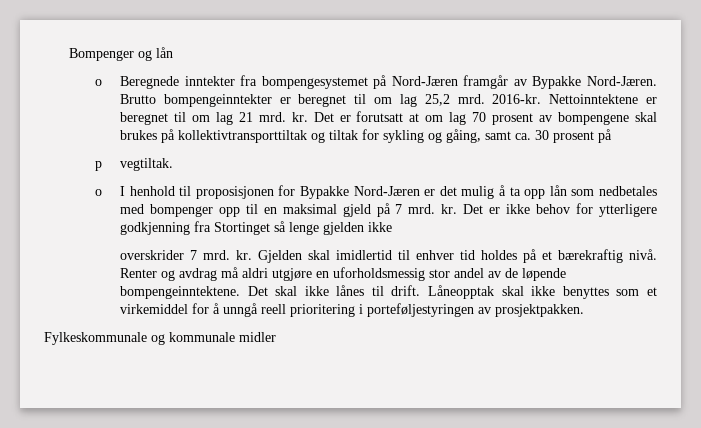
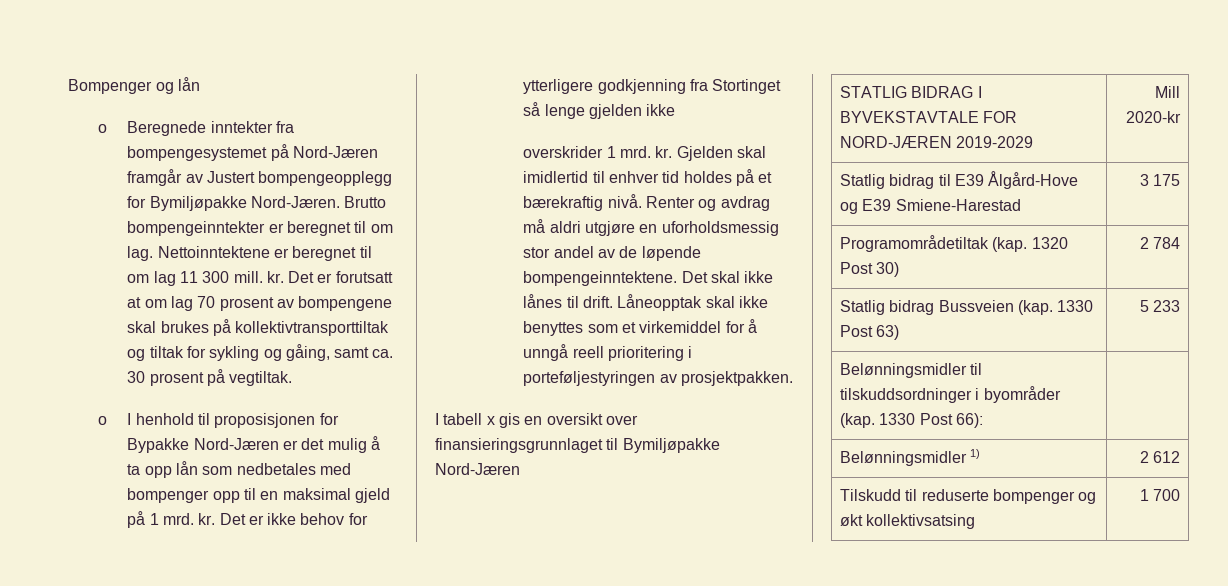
- o Beregnede inntekter fra bompengesystemet på Nord-Jæren framgår av Bypakke Nord-Jæren.
+ o Beregnede inntekter fra bompengesystemet på Nord-Jæren framgår av Justert bompengeopplegg for Bymiljøpakke Nord-Jæren.
- Brutto bompengeinntekter er beregnet til om lag 25,2 mrd. 2016-kr.
+ Brutto bompengeinntekter er beregnet til om lag.
- Nettoinntektene er beregnet til om lag 21 mrd. kr.
+ Nettoinntektene er beregnet til om lag 11 300 mill. kr.
- Det er forutsatt at om lag 70 prosent av bompengene skal brukes på kollektivtransporttiltak og tiltak for sykling og gåing, samt ca. 30 prosent på
- p vegtiltak.
+ Det er forutsatt at om lag 70 prosent av bompengene skal brukes på kollektivtransporttiltak og tiltak for sykling og gåing, samt ca. 30 prosent på vegtiltak.
- o I henhold til proposisjonen for Bypakke Nord-Jæren er det mulig å ta opp lån som nedbetales med bompenger opp til en maksimal gjeld på 7 mrd. kr.
+ o I henhold til proposisjonen for Bypakke Nord-Jæren er det mulig å ta opp lån som nedbetales med bompenger opp til en maksimal gjeld på 1 mrd. kr.
- overskrider 7 mrd. kr.
+ overskrider 1 mrd. kr.
- Fylkeskommunale og kommunale midler
+ I tabell x gis en oversikt over finansieringsgrunnlaget til Bymiljøpakke Nord-Jæren
+ STATLIG BIDRAG I BYVEKSTAVTALE FOR NORD-JÆREN 2019-2029 | Mill 2020-kr
+ Statlig bidrag til E39 Ålgård-Hove og E39 Smiene-Harestad | 3 175
+ Programområdetiltak (kap. 1320 Post 30) | 2 784
+ Statlig bidrag Bussveien (kap. 1330 Post 63) | 5 233
+ Belønningsmidler til tilskuddsordninger i byområder (kap. 1330 Post 66): |
+ Belønningsmidler 1) | 2 612
+ Tilskudd til reduserte bompenger og økt kollektivsatsing | 1 700

